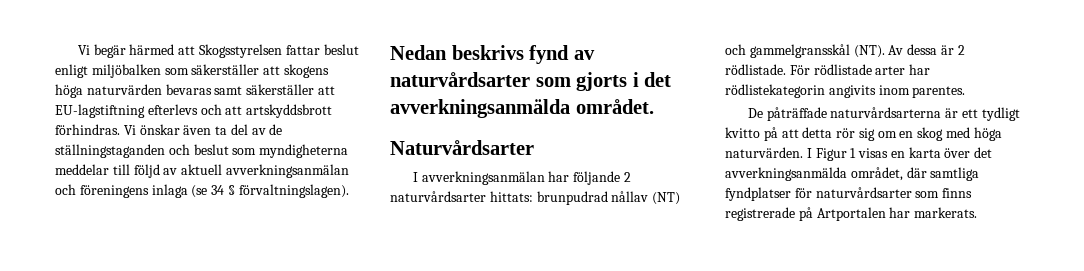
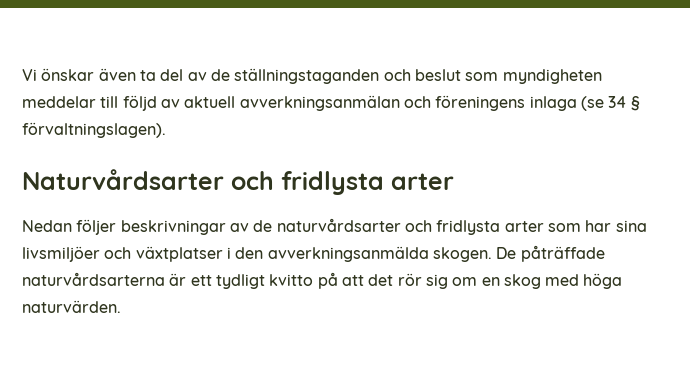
- Vi begär härmed att Skogsstyrelsen fattar beslut enligt miljöbalken som säkerställer att skogens höga naturvärden bevaras samt säkerställer att EU-lagstiftning efterlevs och att artskyddsbrott förhindras. Vi önskar även ta del av de ställningstaganden och beslut som myndigheterna meddelar till följd av aktuell avverkningsanmälan och föreningens inlaga (se 34 § förvaltningslagen).
+ Vi önskar även ta del av de ställningstaganden och beslut som myndigheten meddelar till följd av aktuell avverkningsanmälan och föreningens inlaga (se 34 § förvaltningslagen).
- Nedan beskrivs fynd av naturvårdsarter som gjorts i det avverkningsanmälda området.
- Naturvårdsarter
- I avverkningsanmälan har följande 2 naturvårdsarter hittats: brunpudrad nållav (NT) och gammelgransskål (NT). Av dessa är 2 rödlistade. För rödlistade arter har rödlistekategorin angivits inom parentes.
- De påträffade naturvårdsarterna är ett tydligt kvitto på att detta rör sig om en skog med höga naturvärden. I Figur 1 visas en karta över det avverkningsanmälda området, där samtliga fyndplatser för naturvårdsarter som finns registrerade på Artportalen har markerats.
+ Naturvårdsarter och fridlysta arter
+ Nedan följer beskrivningar av de naturvårdsarter och fridlysta arter som har sina livsmiljöer och växtplatser i den avverkningsanmälda skogen. De påträffade naturvårdsarterna är ett tydligt kvitto på att det rör sig om en skog med höga naturvärden.

